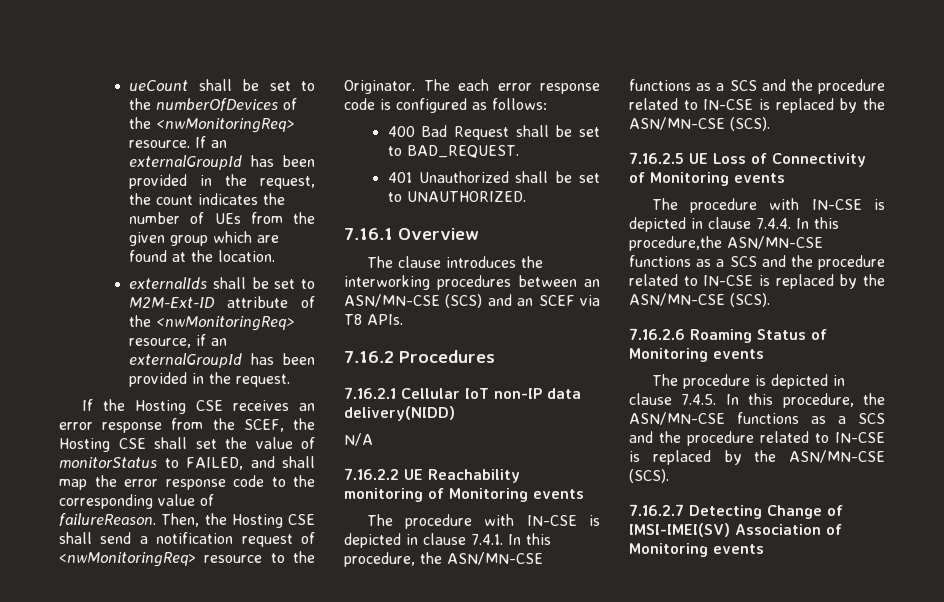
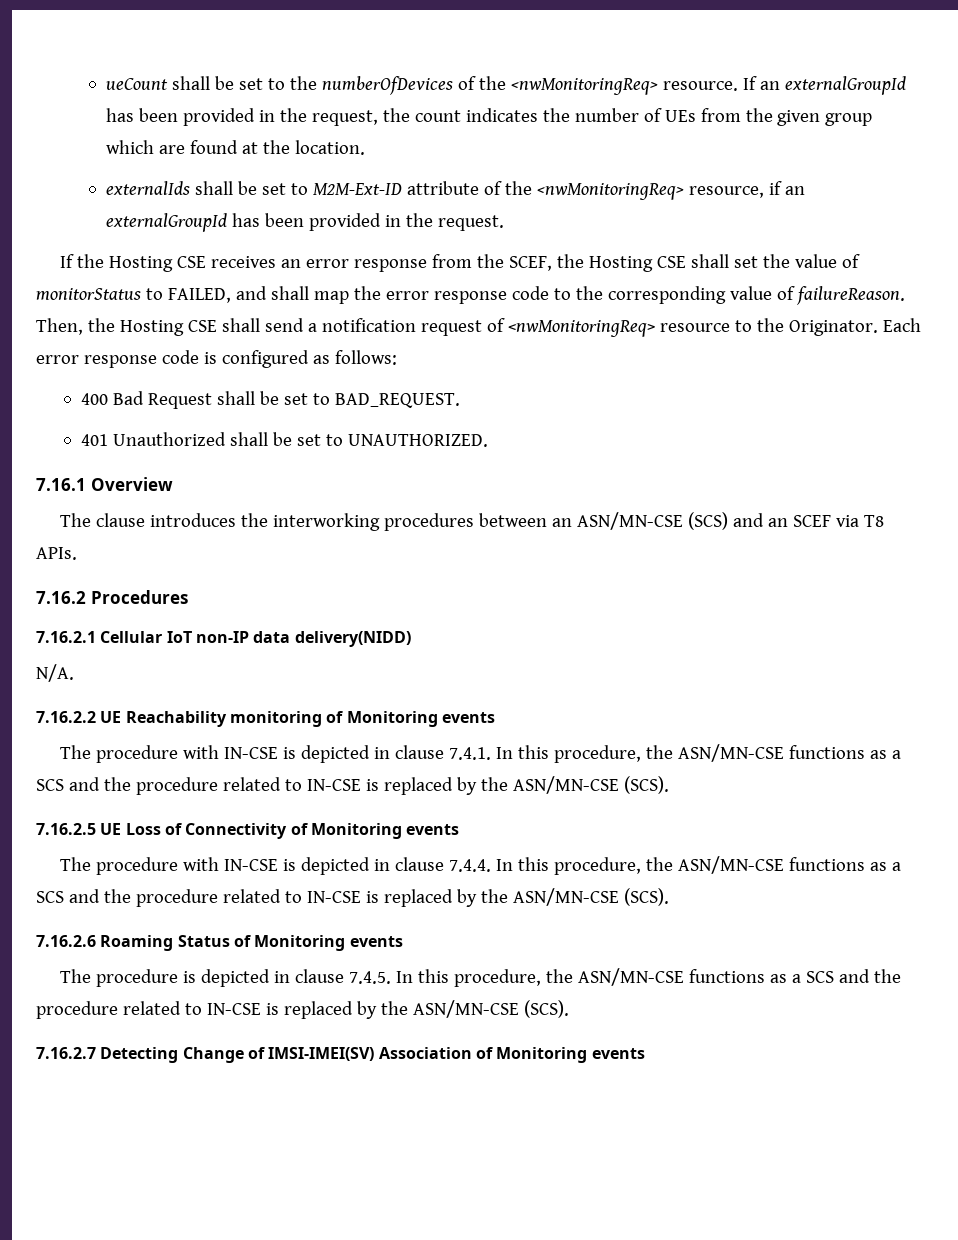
- The each error response code is configured as follows:
+ Each error response code is configured as follows:
- N/A
+ N/A.
- The procedure with IN-CSE is depicted in clause 7.4.4. In this procedure,the ASN/MN-CSE functions as a SCS and the procedure related to IN-CSE is replaced by the ASN/MN-CSE (SCS).
+ The procedure with IN-CSE is depicted in clause 7.4.4. In this procedure, the ASN/MN-CSE functions as a SCS and the procedure related to IN-CSE is replaced by the ASN/MN-CSE (SCS).

